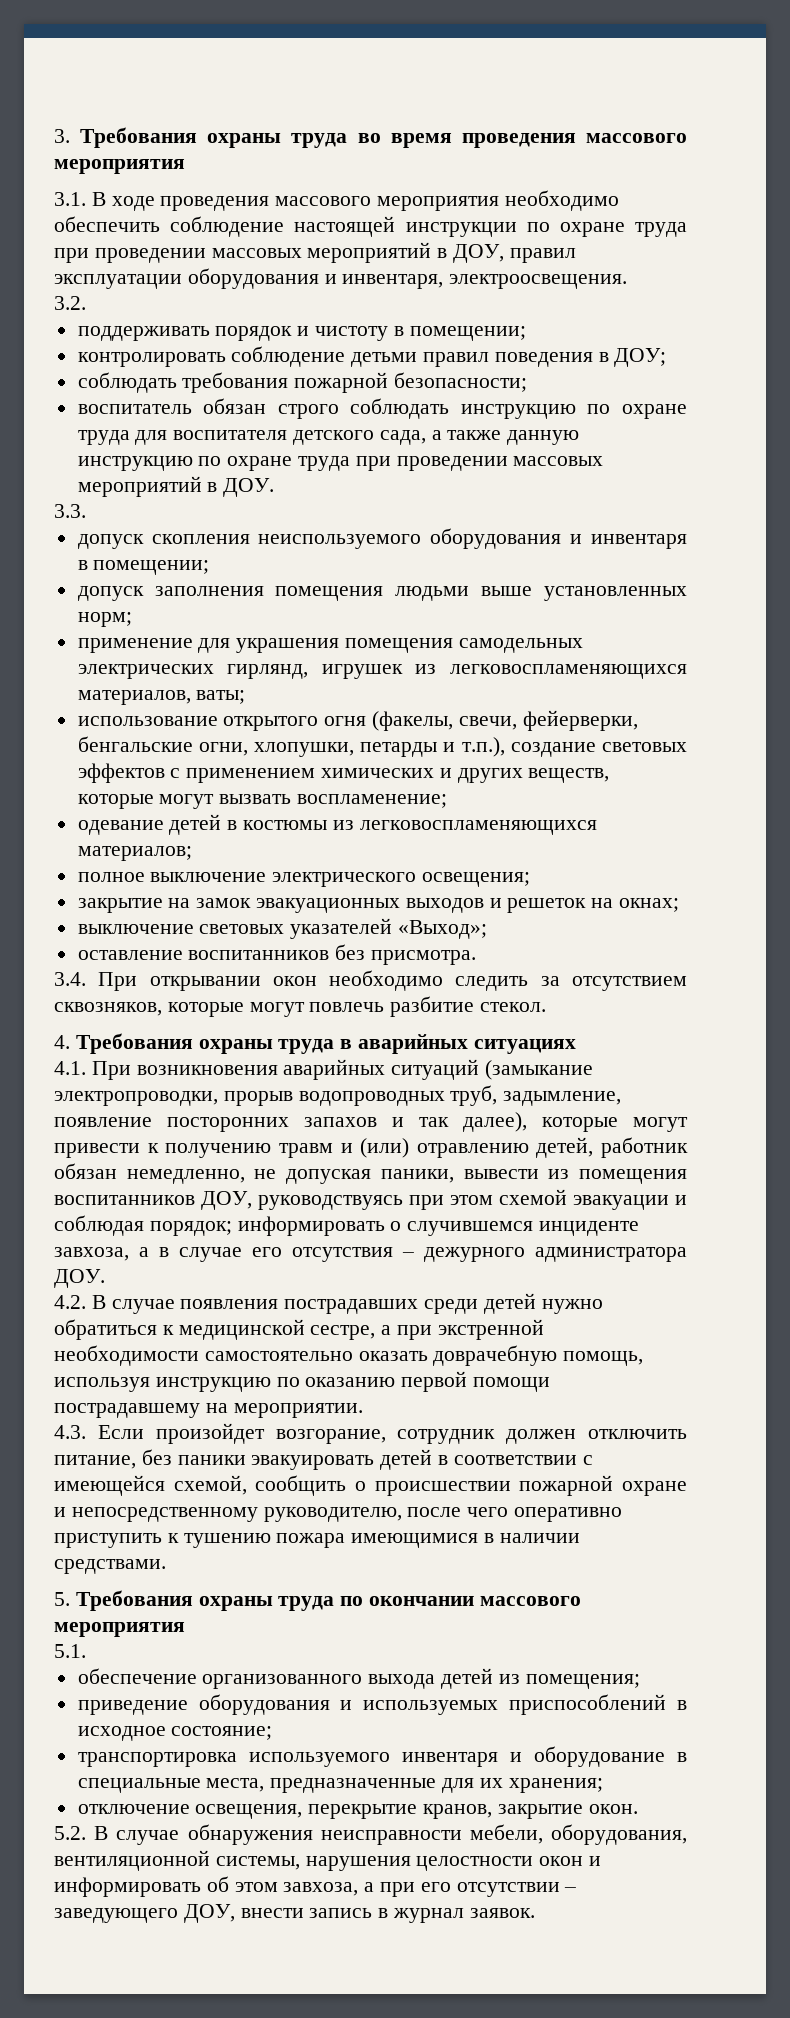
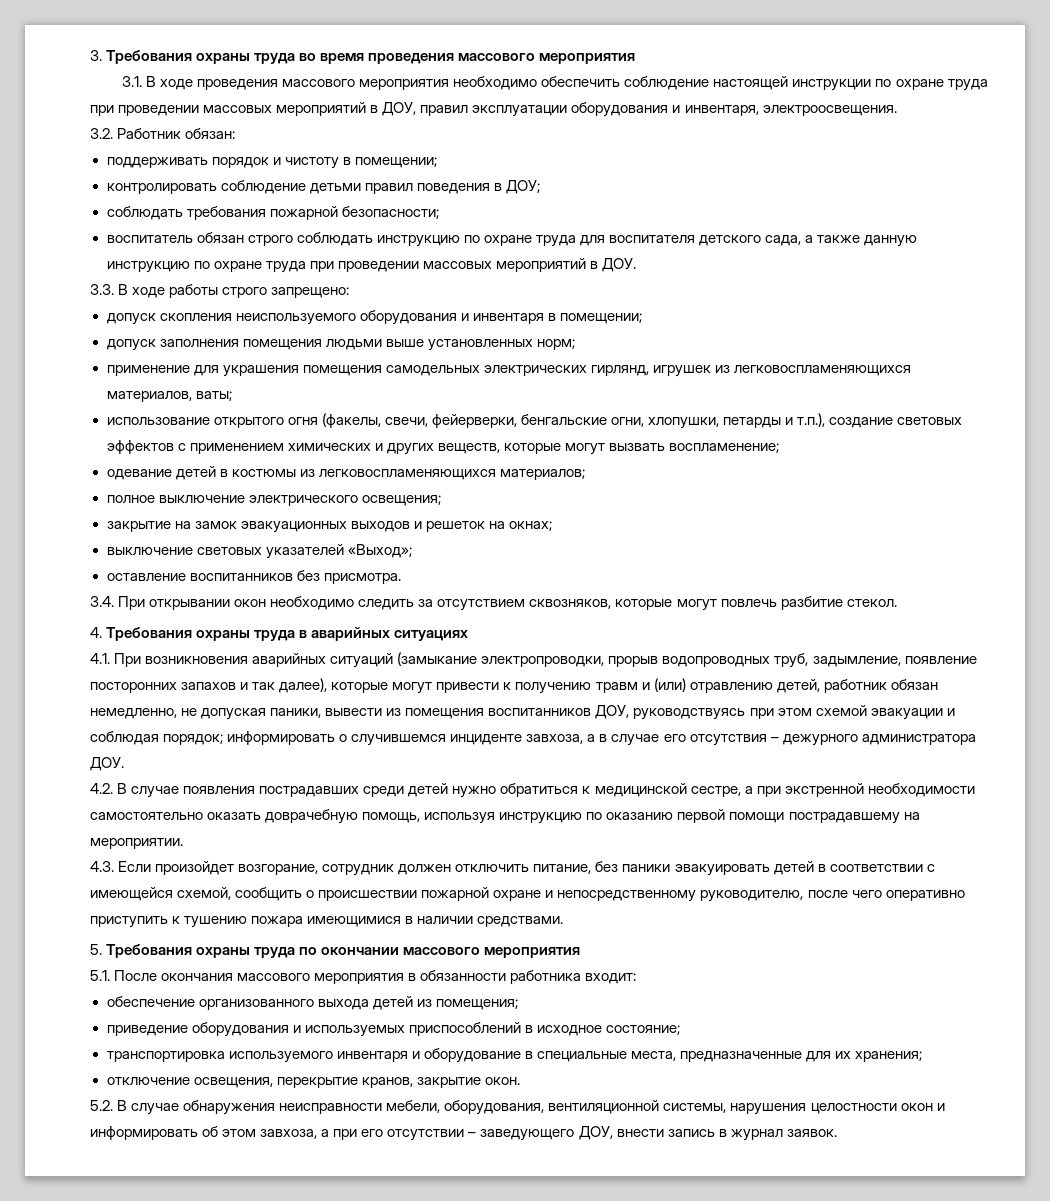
- 3.2.
+ 3.2. Работник обязан:
- 3.3.
+ 3.3. В ходе работы строго запрещено:
- 5.1.
+ 5.1. После окончания массового мероприятия в обязанности работника входит:

